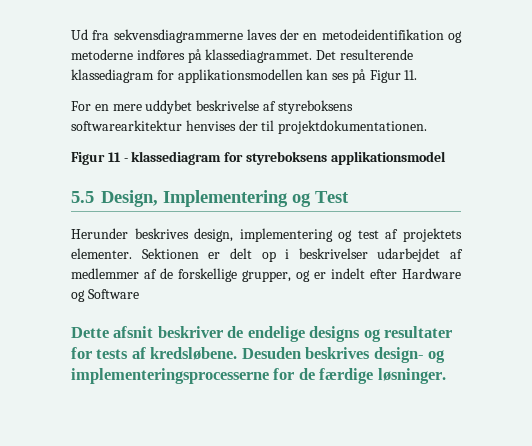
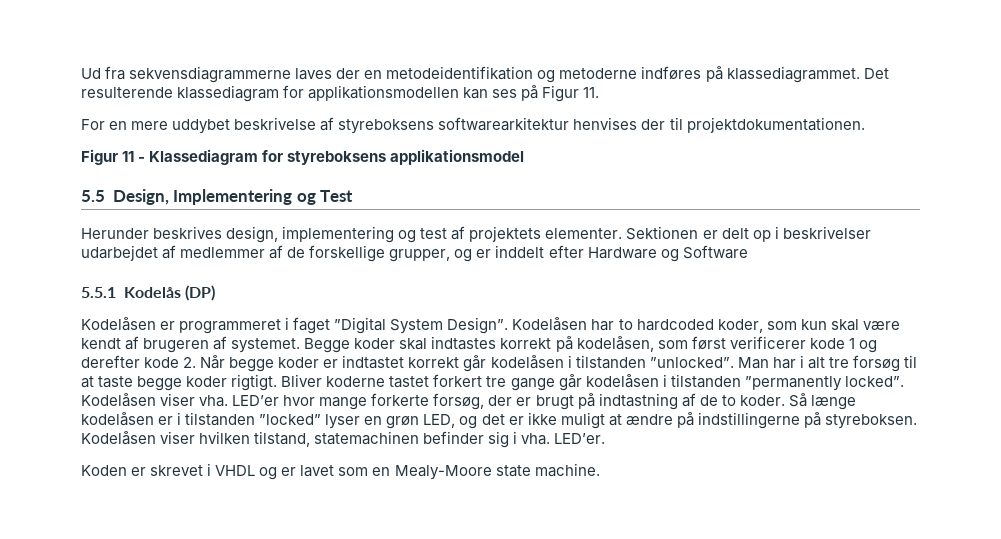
- Figur 11 - klassediagram for styreboksens applikationsmodel
+ Figur 11 - Klassediagram for styreboksens applikationsmodel
- Sektionen er delt op i beskrivelser udarbejdet af medlemmer af de forskellige grupper, og er indelt efter Hardware og Software
+ Sektionen er delt op i beskrivelser udarbejdet af medlemmer af de forskellige grupper, og er inddelt efter Hardware og Software
- Dette afsnit beskriver de endelige designs og resultater for tests af kredsløbene. Desuden beskrives design- og implementeringsprocesserne for de færdige løsninger.
+ 5.5.1 Kodelås (DP)
+ Kodelåsen er programmeret i faget ”Digital System Design”. Kodelåsen har to hardcoded koder, som kun skal være kendt af brugeren af systemet. Begge koder skal indtastes korrekt på kodelåsen, som først verificerer kode 1 og derefter kode 2. Når begge koder er indtastet korrekt går kodelåsen i tilstanden ”unlocked”. Man har i alt tre forsøg til at taste begge koder rigtigt. Bliver koderne tastet forkert tre gange går kodelåsen i tilstanden ”permanently locked”. Kodelåsen viser vha. LED’er hvor mange forkerte forsøg, der er brugt på indtastning af de to koder. Så længe kodelåsen er i tilstanden ”locked” lyser en grøn LED, og det er ikke muligt at ændre på indstillingerne på styreboksen. Kodelåsen viser hvilken tilstand, statemachinen befinder sig i vha. LED’er.
+ Koden er skrevet i VHDL og er lavet som en Mealy-Moore state machine.

